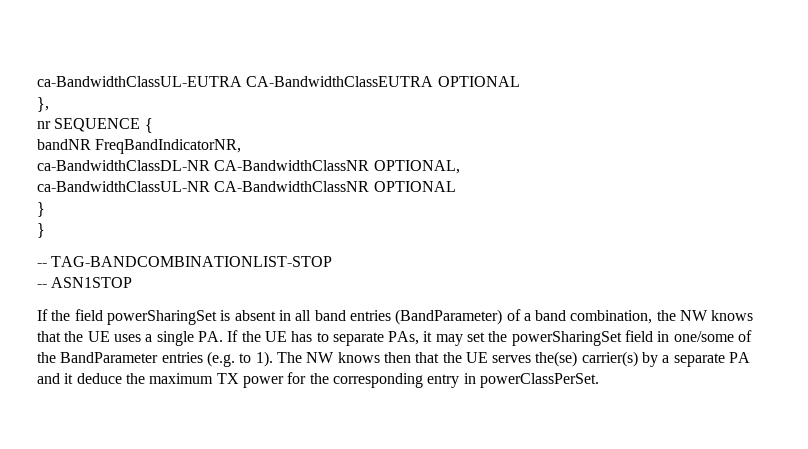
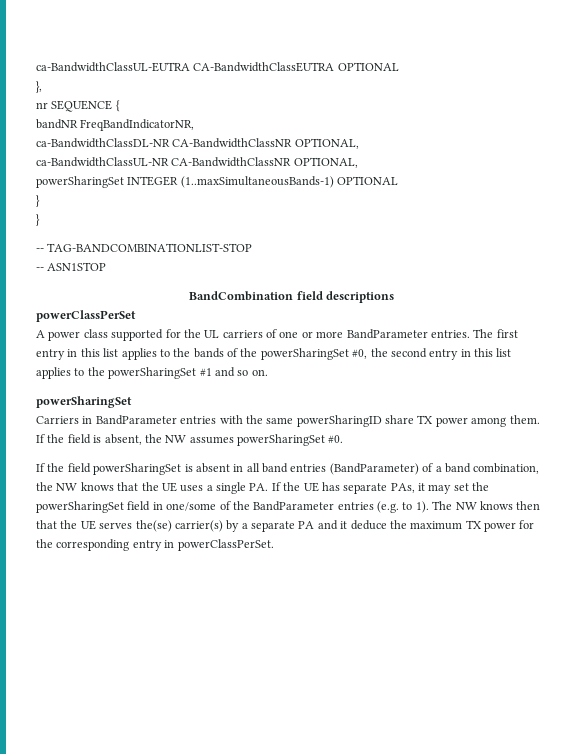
- ca-BandwidthClassUL-NR CA-BandwidthClassNR OPTIONAL
+ ca-BandwidthClassUL-NR CA-BandwidthClassNR OPTIONAL,
+ powerSharingSet INTEGER (1..maxSimultaneousBands-1) OPTIONAL
+ BandCombination field descriptions
+ powerClassPerSet
+ A power class supported for the UL carriers of one or more BandParameter entries. The first entry in this list applies to the bands of the powerSharingSet #0, the second entry in this list applies to the powerSharingSet #1 and so on.
+ powerSharingSet
+ Carriers in BandParameter entries with the same powerSharingID share TX power among them. If the field is absent, the NW assumes powerSharingSet #0.
- If the field powerSharingSet is absent in all band entries (BandParameter) of a band combination, the NW knows that the UE uses a single PA. If the UE has to separate PAs, it may set the powerSharingSet field in one/some of the BandParameter entries (e.g. to 1).
+ If the field powerSharingSet is absent in all band entries (BandParameter) of a band combination, the NW knows that the UE uses a single PA. If the UE has separate PAs, it may set the powerSharingSet field in one/some of the BandParameter entries (e.g. to 1).

